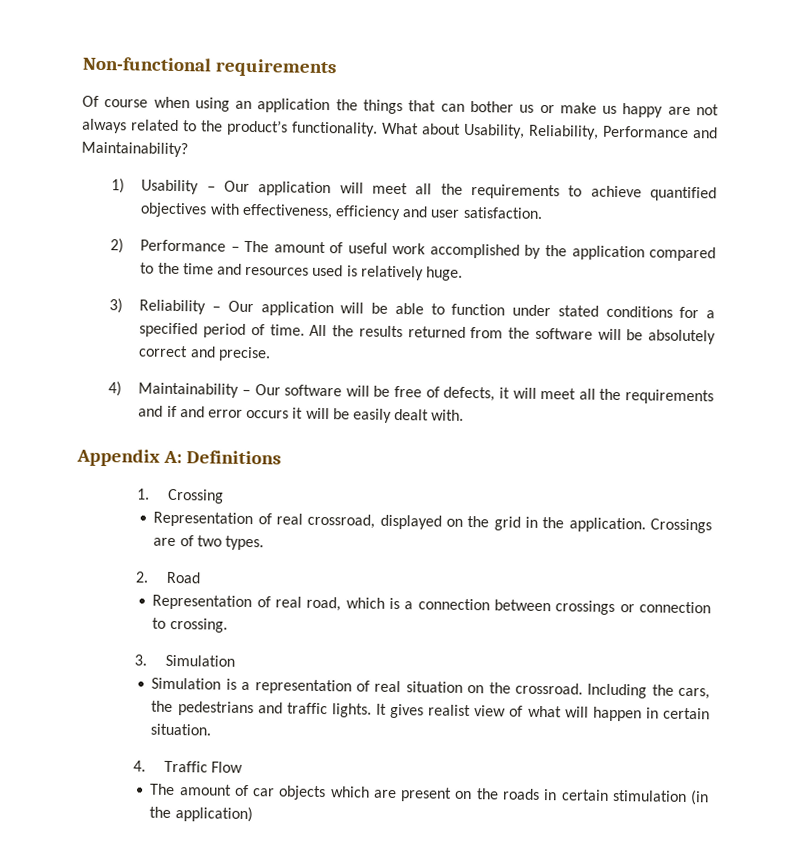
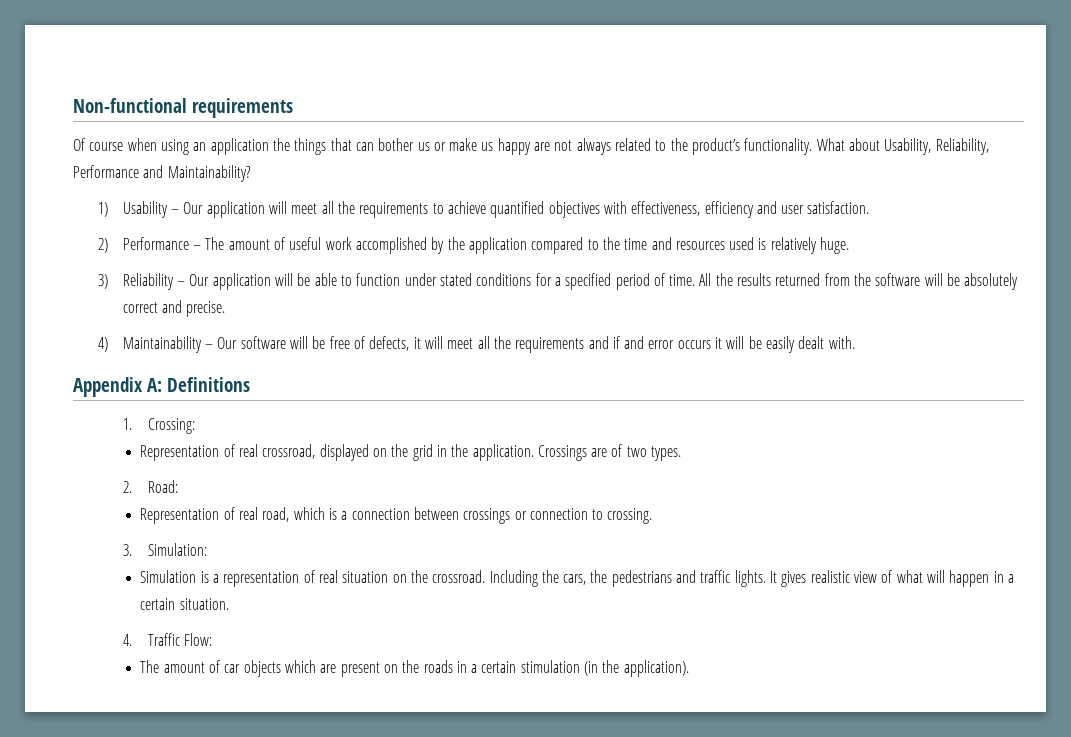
- 1. Crossing
+ 1. Crossing:
- 2. Road
+ 2. Road:
- 3. Simulation
+ 3. Simulation:
- It gives realist view of what will happen in certain situation.
+ It gives realistic view of what will happen in a certain situation.
- 4. Traffic Flow
+ 4. Traffic Flow:
- The amount of car objects which are present on the roads in certain stimulation (in the application)
+ The amount of car objects which are present on the roads in a certain stimulation (in the application).

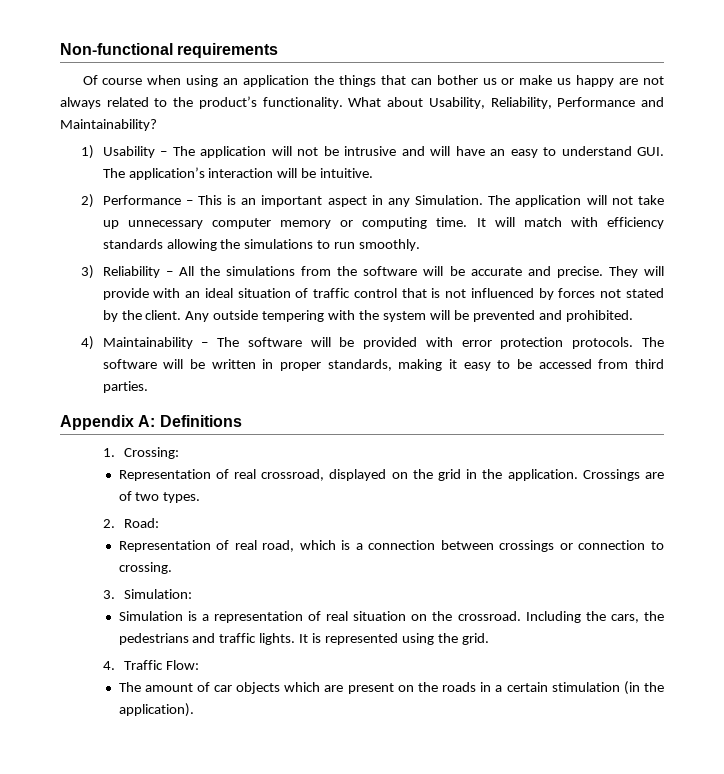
- 1) Usability – Our application will meet all the requirements to achieve quantified objectives with effectiveness, efficiency and user satisfaction.
- 2) Performance – The amount of useful work accomplished by the application compared to the time and resources used is relatively huge.
- 3) Reliability – Our application will be able to function under stated conditions for a specified period of time. All the results returned from the software will be absolutely correct and precise.
+ 1) Usability – The application will not be intrusive and will have an easy to understand GUI. The application’s interaction will be intuitive.
+ 2) Performance – This is an important aspect in any Simulation. The application will not take up unnecessary computer memory or computing time. It will match with efficiency standards allowing the simulations to run smoothly.
+ 3) Reliability – All the simulations from the software will be accurate and precise. They will provide with an ideal situation of traffic control that is not influenced by forces not stated by the client. Any outside tempering with the system will be prevented and prohibited.
- 4) Maintainability – Our software will be free of defects, it will meet all the requirements and if and error occurs it will be easily dealt with.
+ 4) Maintainability – The software will be provided with error protection protocols. The software will be written in proper standards, making it easy to be accessed from third parties.
- It gives realistic view of what will happen in a certain situation.
+ It is represented using the grid.

